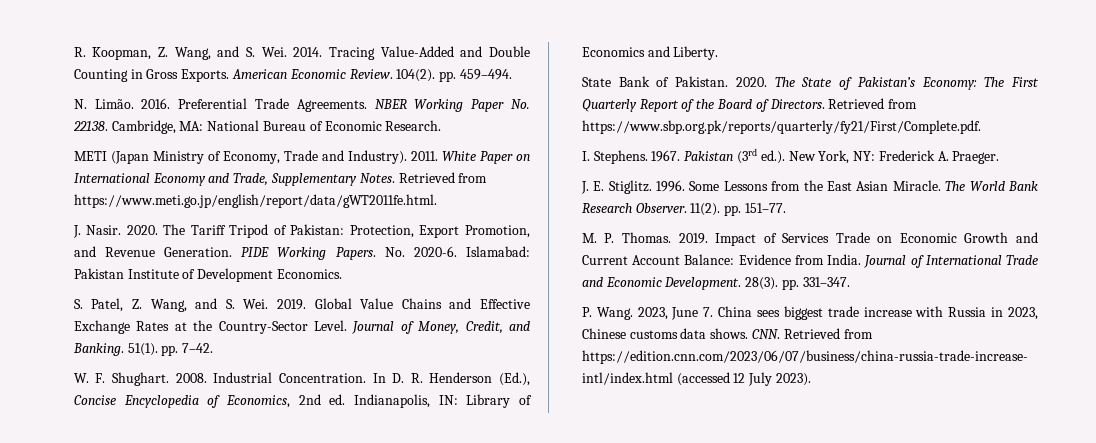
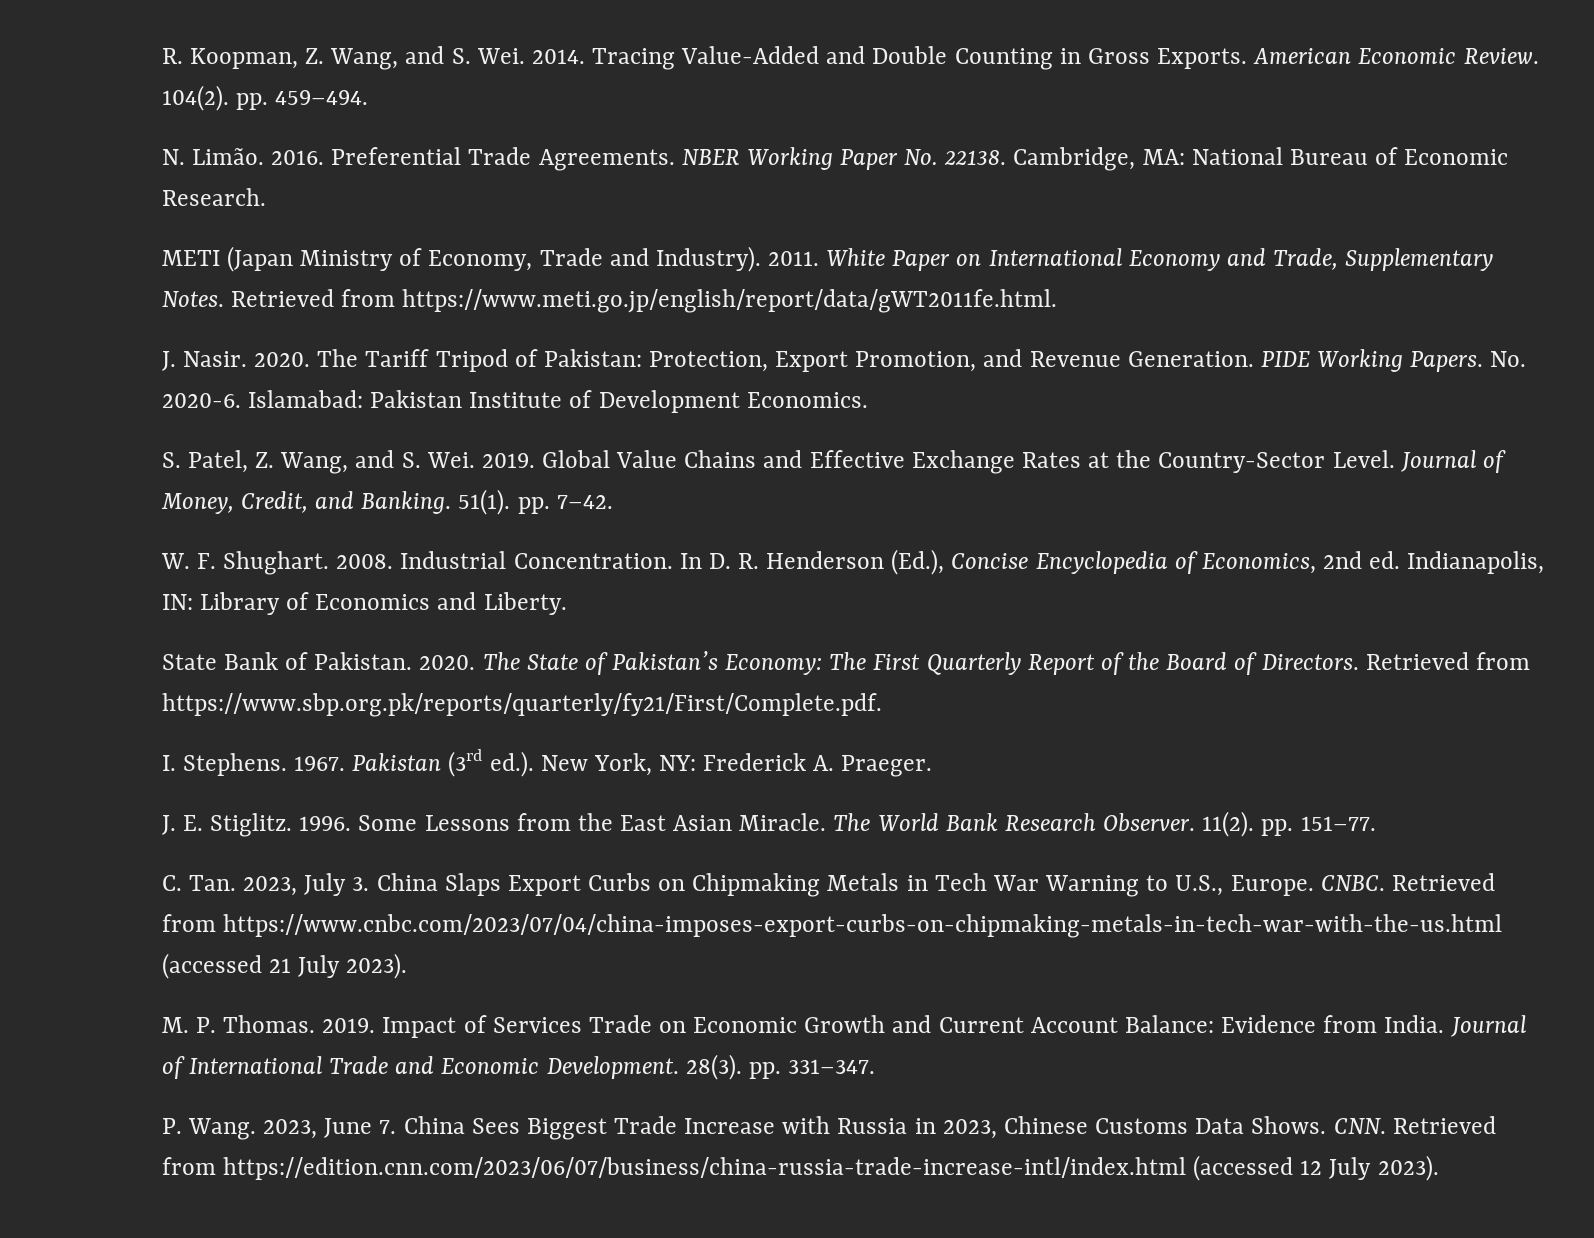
+ C. Tan. 2023, July 3. China Slaps Export Curbs on Chipmaking Metals in Tech War Warning to U.S., Europe. CNBC. Retrieved from https://www.cnbc.com/2023/07/04/china-imposes-export-curbs-on-chipmaking-metals-in-tech-war-with-the-us.html (accessed 21 July 2023).
- 2023, June 7. China sees biggest trade increase with Russia in 2023, Chinese customs data shows.
+ 2023, June 7. China Sees Biggest Trade Increase with Russia in 2023, Chinese Customs Data Shows.

